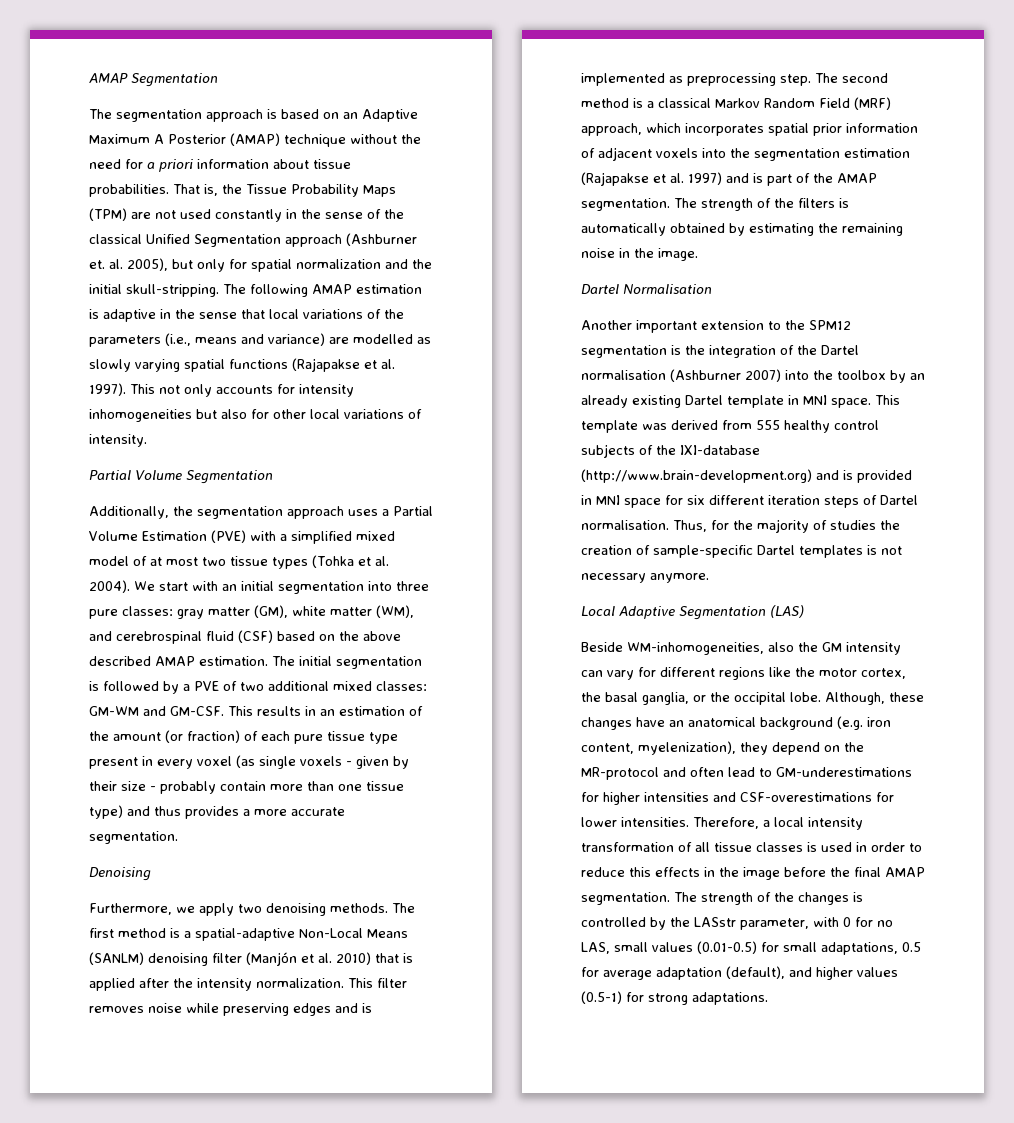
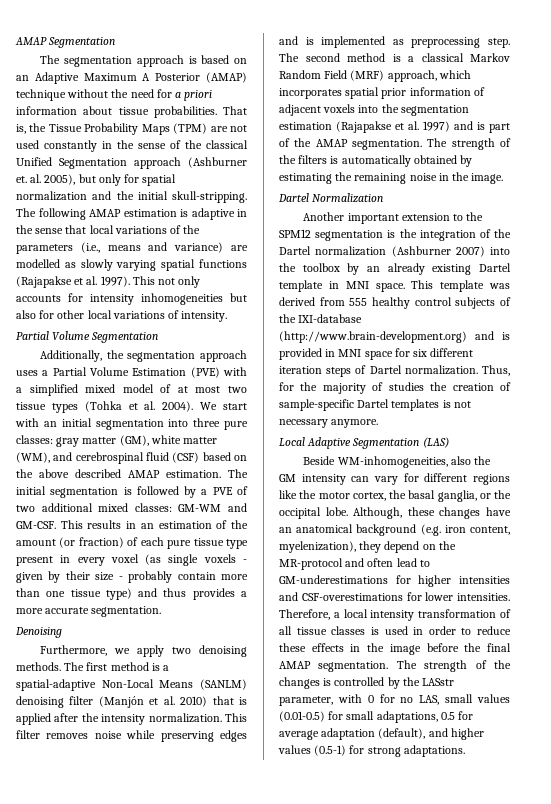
- Dartel Normalisation
+ Dartel Normalization
- Another important extension to the SPM12 segmentation is the integration of the Dartel normalisation (Ashburner 2007) into the toolbox by an already existing Dartel template in MNI space.
+ Another important extension to the SPM12 segmentation is the integration of the Dartel normalization (Ashburner 2007) into the toolbox by an already existing Dartel template in MNI space.
- This template was derived from 555 healthy control subjects of the IXI-database (http://www.brain-development.org) and is provided in MNI space for six different iteration steps of Dartel normalisation.
+ This template was derived from 555 healthy control subjects of the IXI-database (http://www.brain-development.org) and is provided in MNI space for six different iteration steps of Dartel normalization.
- Therefore, a local intensity transformation of all tissue classes is used in order to reduce this effects in the image before the final AMAP segmentation.
+ Therefore, a local intensity transformation of all tissue classes is used in order to reduce these effects in the image before the final AMAP segmentation.

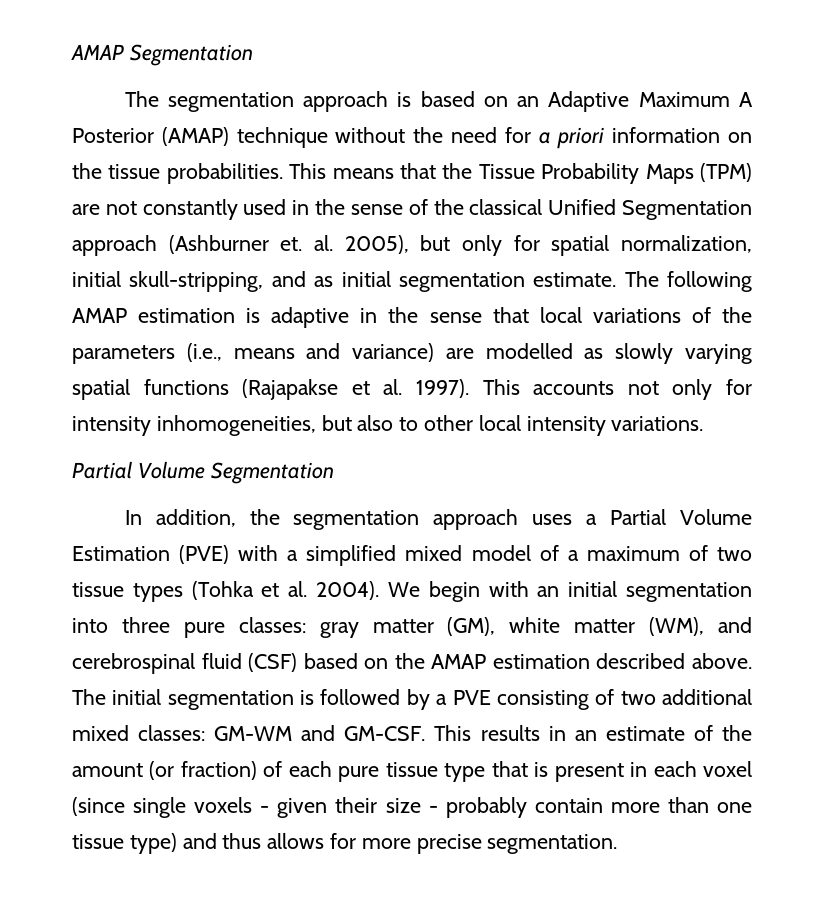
- The segmentation approach is based on an Adaptive Maximum A Posterior (AMAP) technique without the need for a priori information about tissue probabilities. That is, the Tissue Probability Maps (TPM) are not used constantly in the sense of the classical Unified Segmentation approach (Ashburner et. al. 2005), but only for spatial normalization and the initial skull-stripping.
+ The segmentation approach is based on an Adaptive Maximum A Posterior (AMAP) technique without the need for a priori information on the tissue probabilities. This means that the Tissue Probability Maps (TPM) are not constantly used in the sense of the classical Unified Segmentation approach (Ashburner et. al. 2005), but only for spatial normalization, initial skull-stripping, and as initial segmentation estimate.
- This not only accounts for intensity inhomogeneities but also for other local variations of intensity.
+ This accounts not only for intensity inhomogeneities, but also to other local intensity variations.
- Additionally, the segmentation approach uses a Partial Volume Estimation (PVE) with a simplified mixed model of at most two tissue types (Tohka et al. 2004).
+ In addition, the segmentation approach uses a Partial Volume Estimation (PVE) with a simplified mixed model of a maximum of two tissue types (Tohka et al. 2004).
- We start with an initial segmentation into three pure classes: gray matter (GM), white matter (WM), and cerebrospinal fluid (CSF) based on the above described AMAP estimation.
+ We begin with an initial segmentation into three pure classes: gray matter (GM), white matter (WM), and cerebrospinal fluid (CSF) based on the AMAP estimation described above.
- The initial segmentation is followed by a PVE of two additional mixed classes: GM-WM and GM-CSF.
+ The initial segmentation is followed by a PVE consisting of two additional mixed classes: GM-WM and GM-CSF.
- This results in an estimation of the amount (or fraction) of each pure tissue type present in every voxel (as single voxels - given by their size - probably contain more than one tissue type) and thus provides a more accurate segmentation.
- Denoising
- Furthermore, we apply two denoising methods. The first method is a spatial-adaptive Non-Local Means (SANLM) denoising filter (Manjón et al. 2010) that is applied after the intensity normalization. This filter removes noise while preserving edges and is implemented as preprocessing step. The second method is a classical Markov Random Field (MRF) approach, which incorporates spatial prior information of adjacent voxels into the segmentation estimation (Rajapakse et al. 1997) and is part of the AMAP segmentation. The strength of the filters is automatically obtained by estimating the remaining noise in the image.
- Dartel Normalization
- Another important extension to the SPM12 segmentation is the integration of the Dartel normalization (Ashburner 2007) into the toolbox by an already existing Dartel template in MNI space. This template was derived from 555 healthy control subjects of the IXI-database (http://www.brain-development.org) and is provided in MNI space for six different iteration steps of Dartel normalization. Thus, for the majority of studies the creation of sample-specific Dartel templates is not necessary anymore.
- Local Adaptive Segmentation (LAS)
- Beside WM-inhomogeneities, also the GM intensity can vary for different regions like the motor cortex, the basal ganglia, or the occipital lobe. Although, these changes have an anatomical background (e.g. iron content, myelenization), they depend on the MR-protocol and often lead to GM-underestimations for higher intensities and CSF-overestimations for lower intensities. Therefore, a local intensity transformation of all tissue classes is used in order to reduce these effects in the image before the final AMAP segmentation. The strength of the changes is controlled by the LASstr parameter, with 0 for no LAS, small values (0.01-0.5) for small adaptations, 0.5 for average adaptation (default), and higher values (0.5-1) for strong adaptations.
+ This results in an estimate of the amount (or fraction) of each pure tissue type that is present in each voxel (since single voxels - given their size - probably contain more than one tissue type) and thus allows for more precise segmentation.

